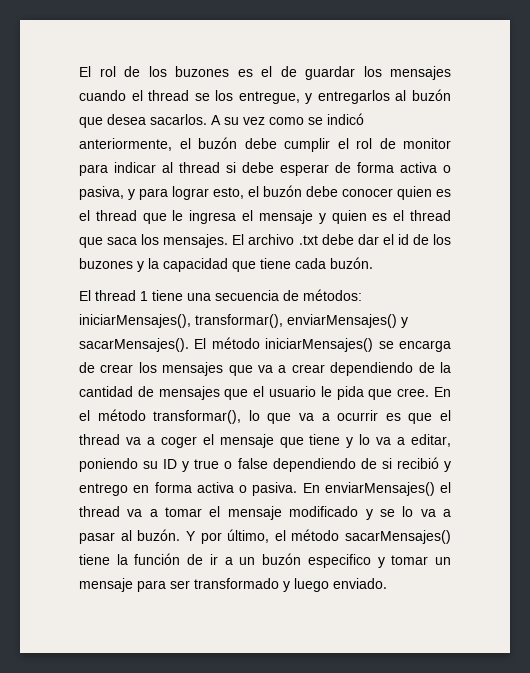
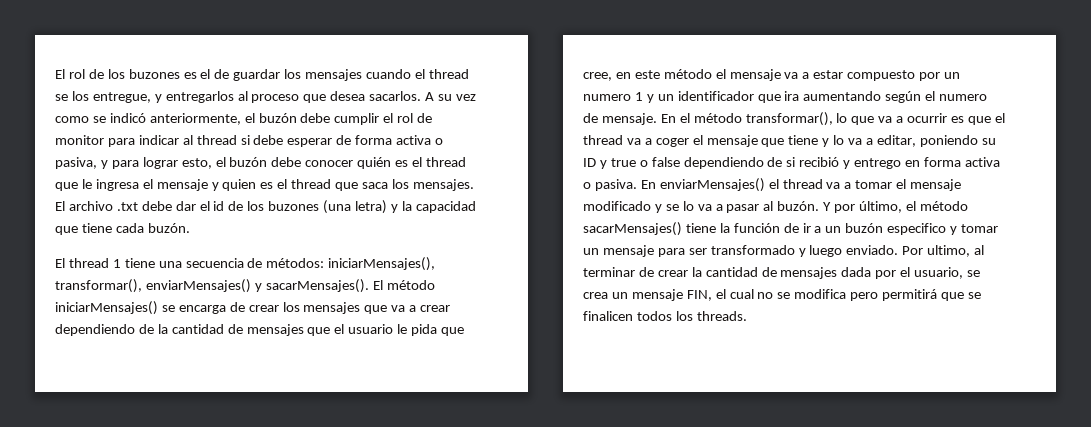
- El rol de los buzones es el de guardar los mensajes cuando el thread se los entregue, y entregarlos al buzón que desea sacarlos.
+ El rol de los buzones es el de guardar los mensajes cuando el thread se los entregue, y entregarlos al proceso que desea sacarlos.
- A su vez como se indicó anteriormente, el buzón debe cumplir el rol de monitor para indicar al thread si debe esperar de forma activa o pasiva, y para lograr esto, el buzón debe conocer quien es el thread que le ingresa el mensaje y quien es el thread que saca los mensajes.
+ A su vez como se indicó anteriormente, el buzón debe cumplir el rol de monitor para indicar al thread si debe esperar de forma activa o pasiva, y para lograr esto, el buzón debe conocer quién es el thread que le ingresa el mensaje y quien es el thread que saca los mensajes.
- El archivo .txt debe dar el id de los buzones y la capacidad que tiene cada buzón.
+ El archivo .txt debe dar el id de los buzones (una letra) y la capacidad que tiene cada buzón.
- El método iniciarMensajes() se encarga de crear los mensajes que va a crear dependiendo de la cantidad de mensajes que el usuario le pida que cree.
+ El método iniciarMensajes() se encarga de crear los mensajes que va a crear dependiendo de la cantidad de mensajes que el usuario le pida que cree, en este método el mensaje va a estar compuesto por un numero 1 y un identificador que ira aumentando según el numero de mensaje.
+ Por ultimo, al terminar de crear la cantidad de mensajes dada por el usuario, se crea un mensaje FIN, el cual no se modifica pero permitirá que se finalicen todos los threads.

